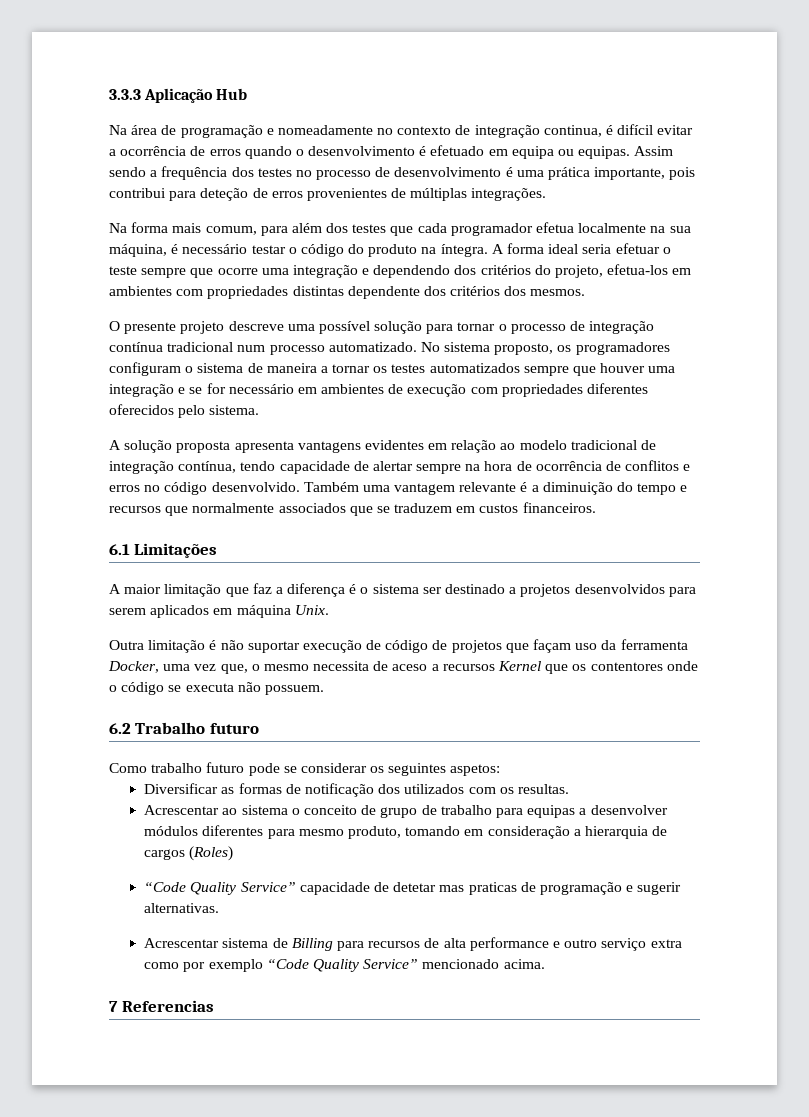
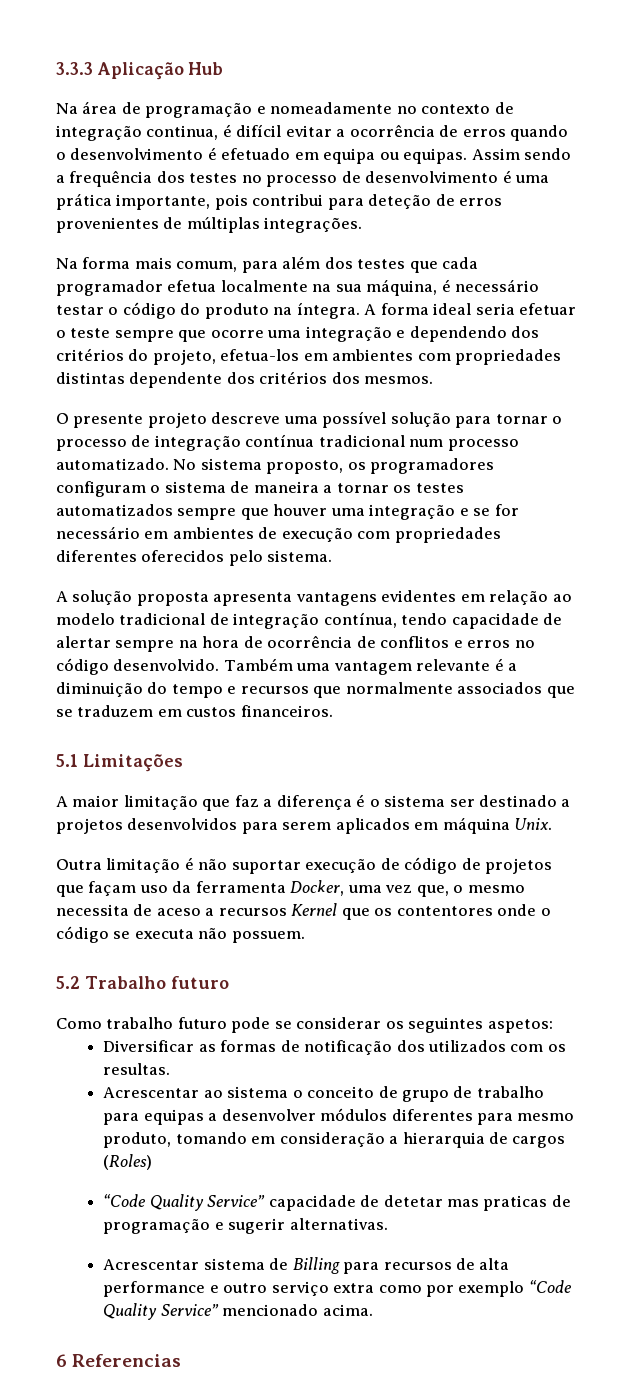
- 6.1 Limitações
+ 5.1 Limitações
- 6.2 Trabalho futuro
+ 5.2 Trabalho futuro
- 7 Referencias
+ 6 Referencias

